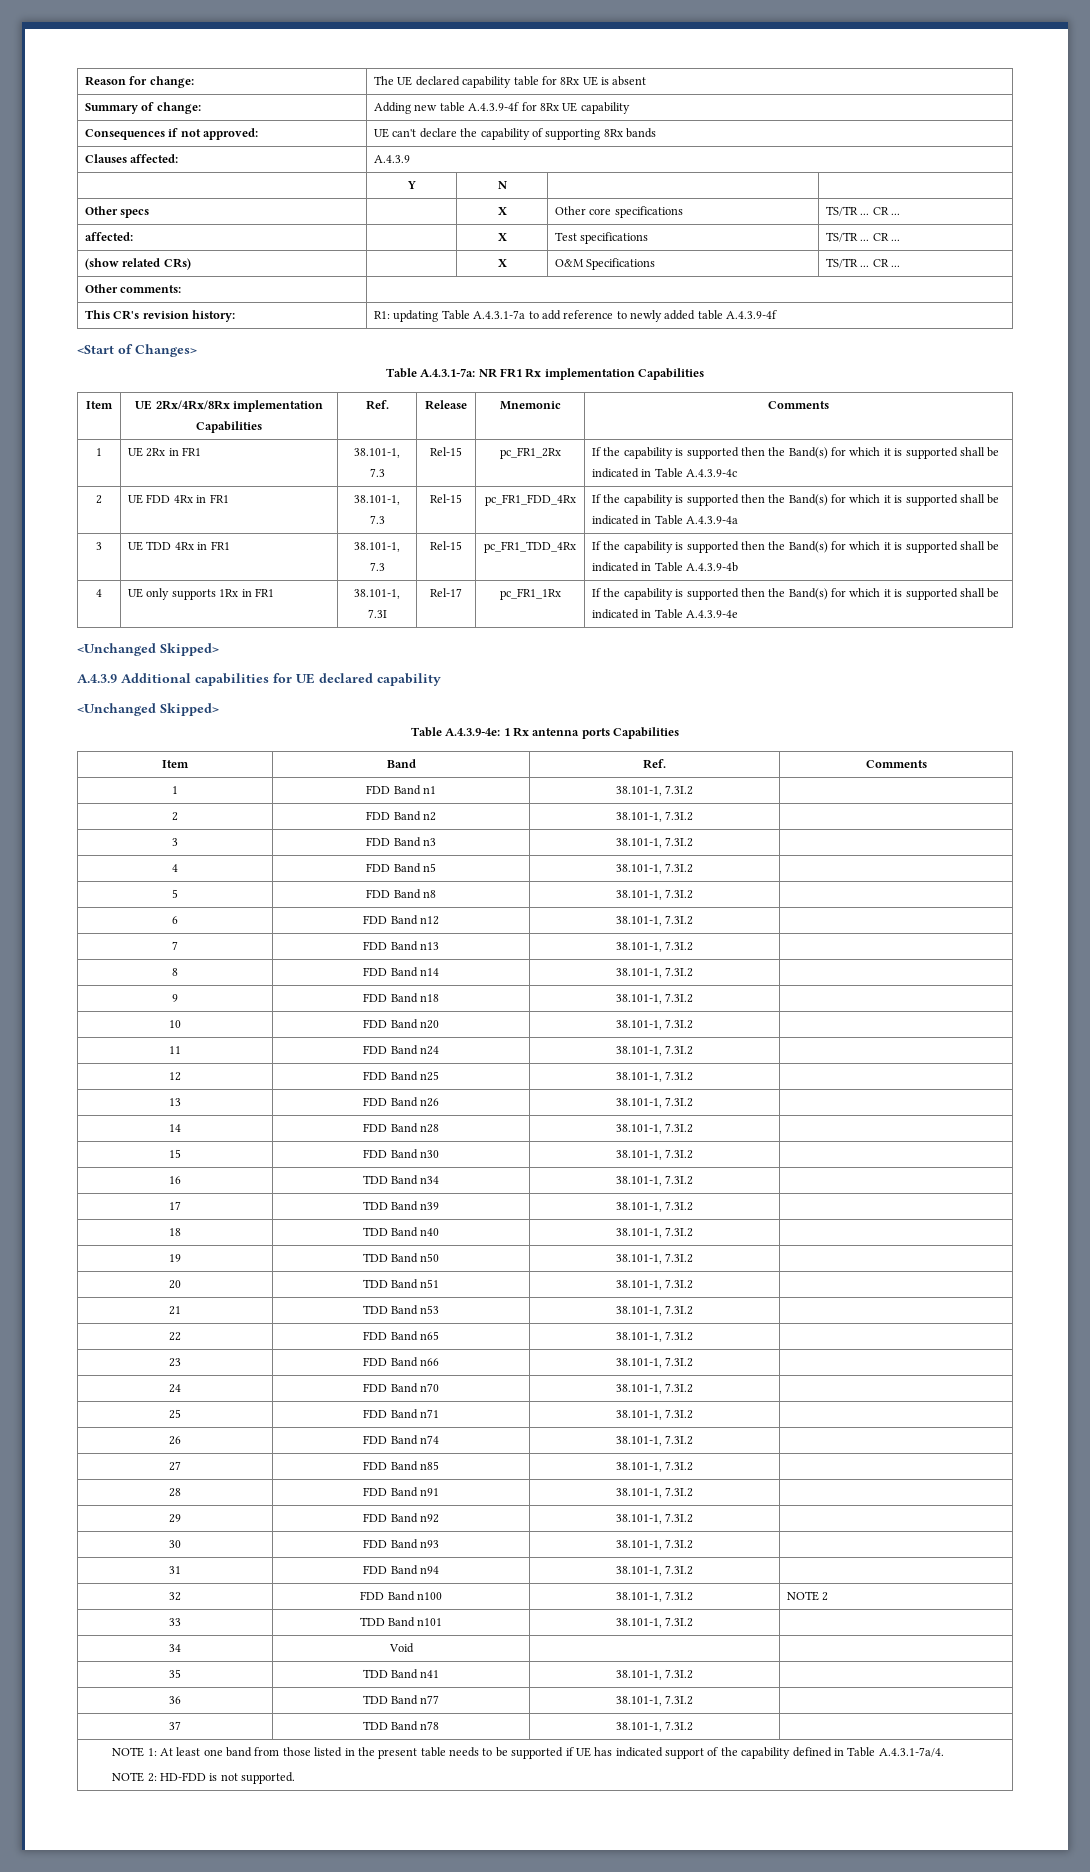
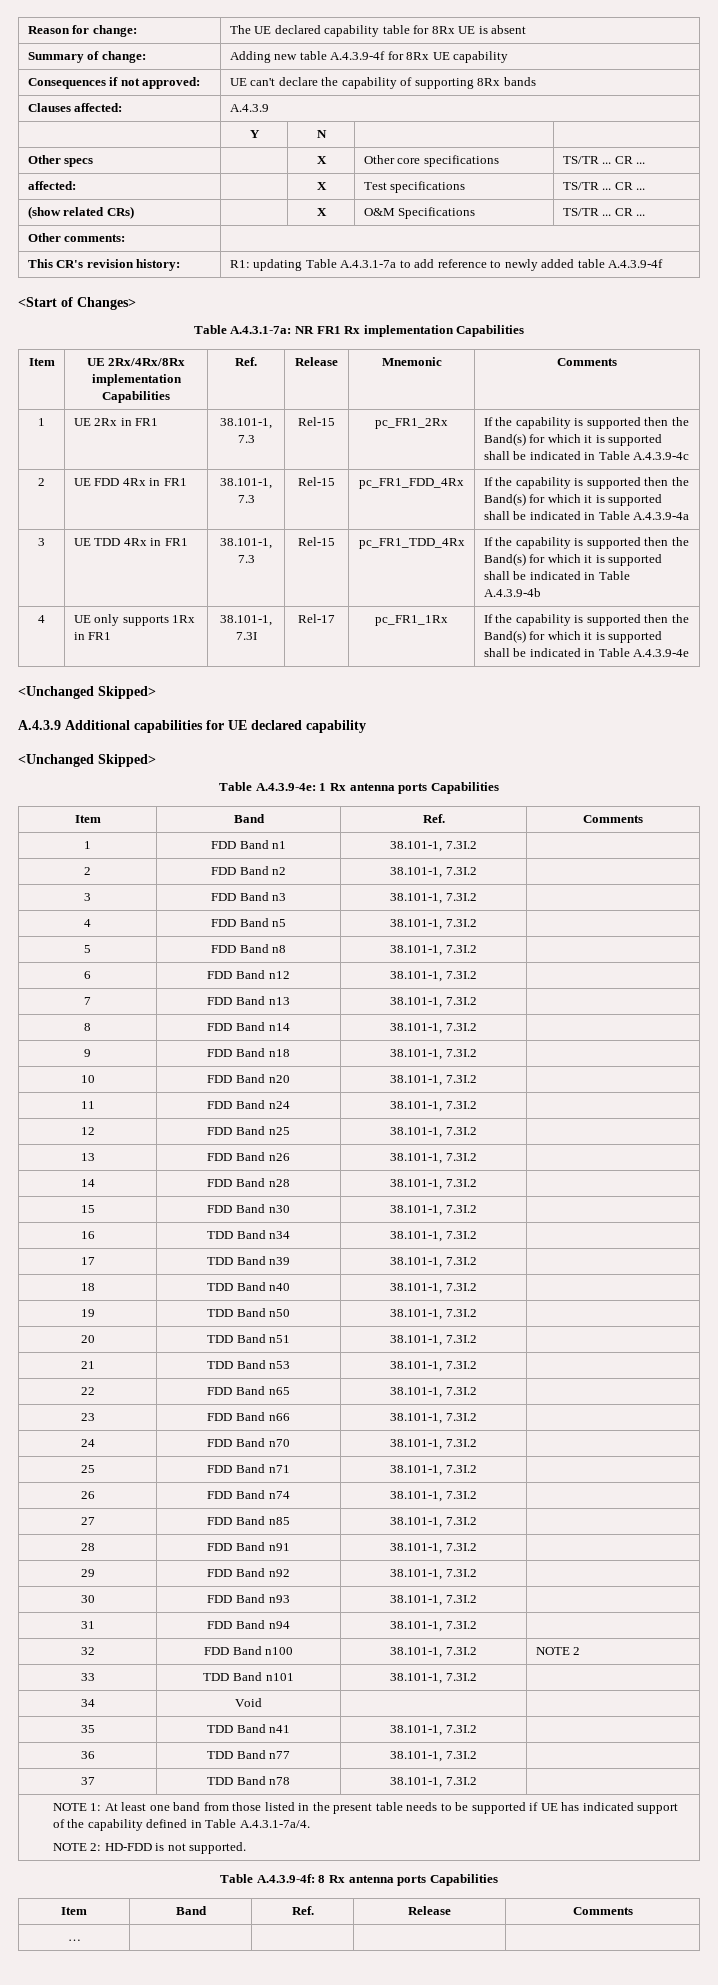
+ Table A.4.3.9-4f: 8 Rx antenna ports Capabilities
+ Item | Band | Ref. | Release | Comments
+ … | | | |

